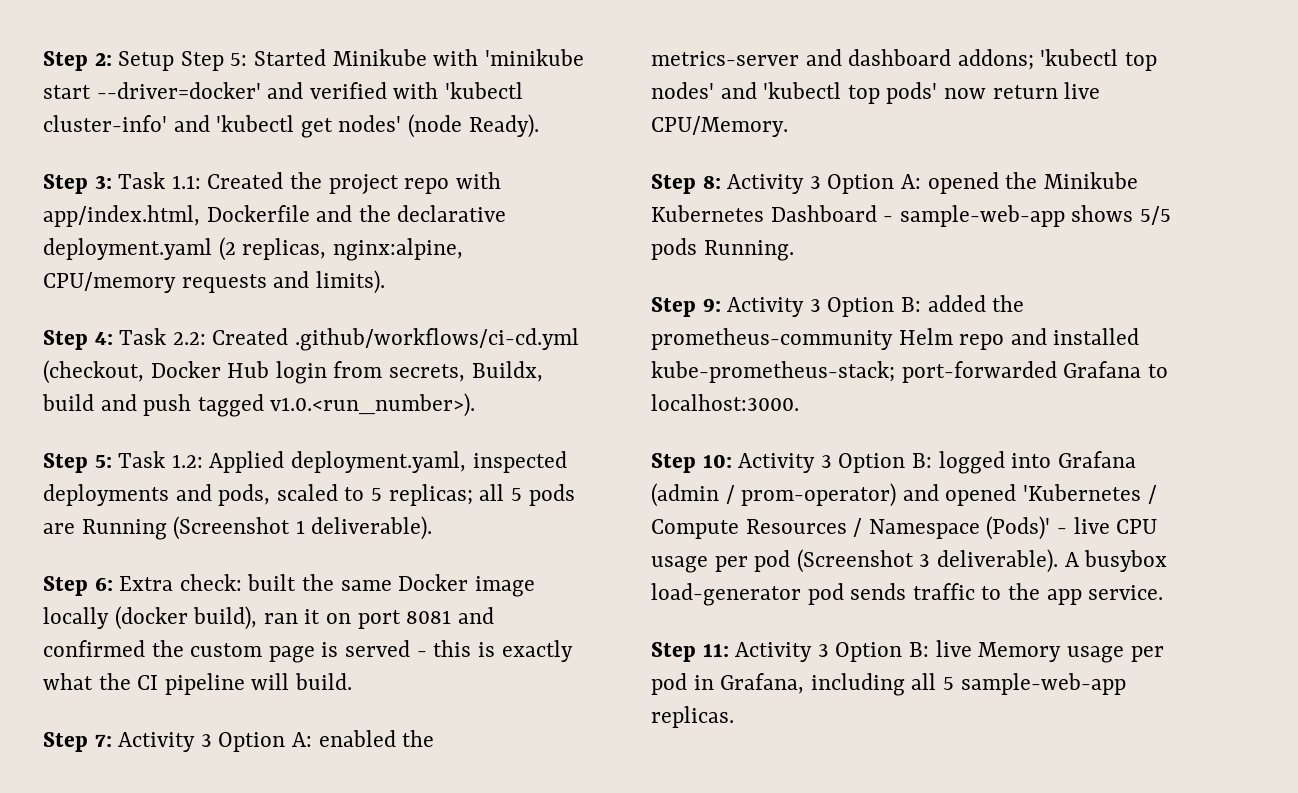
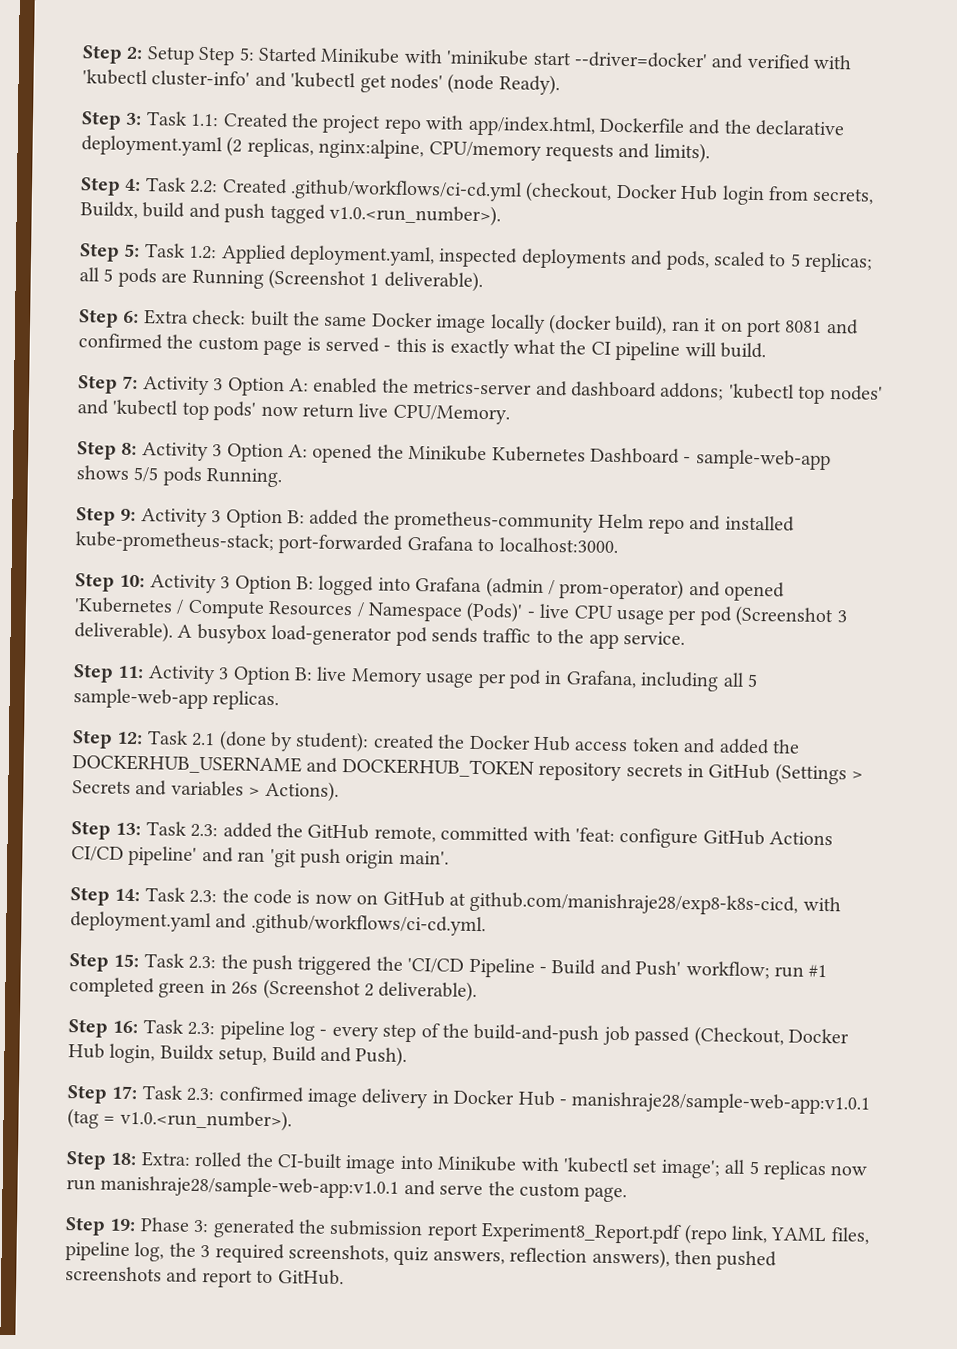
+ Step 12: Task 2.1 (done by student): created the Docker Hub access token and added the DOCKERHUB_USERNAME and DOCKERHUB_TOKEN repository secrets in GitHub (Settings > Secrets and variables > Actions).
+ Step 13: Task 2.3: added the GitHub remote, committed with 'feat: configure GitHub Actions CI/CD pipeline' and ran 'git push origin main'.
+ Step 14: Task 2.3: the code is now on GitHub at github.com/manishraje28/exp8-k8s-cicd, with deployment.yaml and .github/workflows/ci-cd.yml.
+ Step 15: Task 2.3: the push triggered the 'CI/CD Pipeline - Build and Push' workflow; run #1 completed green in 26s (Screenshot 2 deliverable).
+ Step 16: Task 2.3: pipeline log - every step of the build-and-push job passed (Checkout, Docker Hub login, Buildx setup, Build and Push).
+ Step 17: Task 2.3: confirmed image delivery in Docker Hub - manishraje28/sample-web-app:v1.0.1 (tag = v1.0.<run_number>).
+ Step 18: Extra: rolled the CI-built image into Minikube with 'kubectl set image'; all 5 replicas now run manishraje28/sample-web-app:v1.0.1 and serve the custom page.
+ Step 19: Phase 3: generated the submission report Experiment8_Report.pdf (repo link, YAML files, pipeline log, the 3 required screenshots, quiz answers, reflection answers), then pushed screenshots and report to GitHub.

